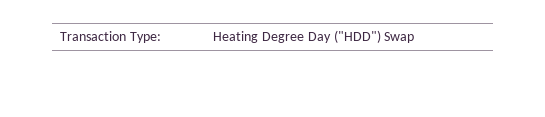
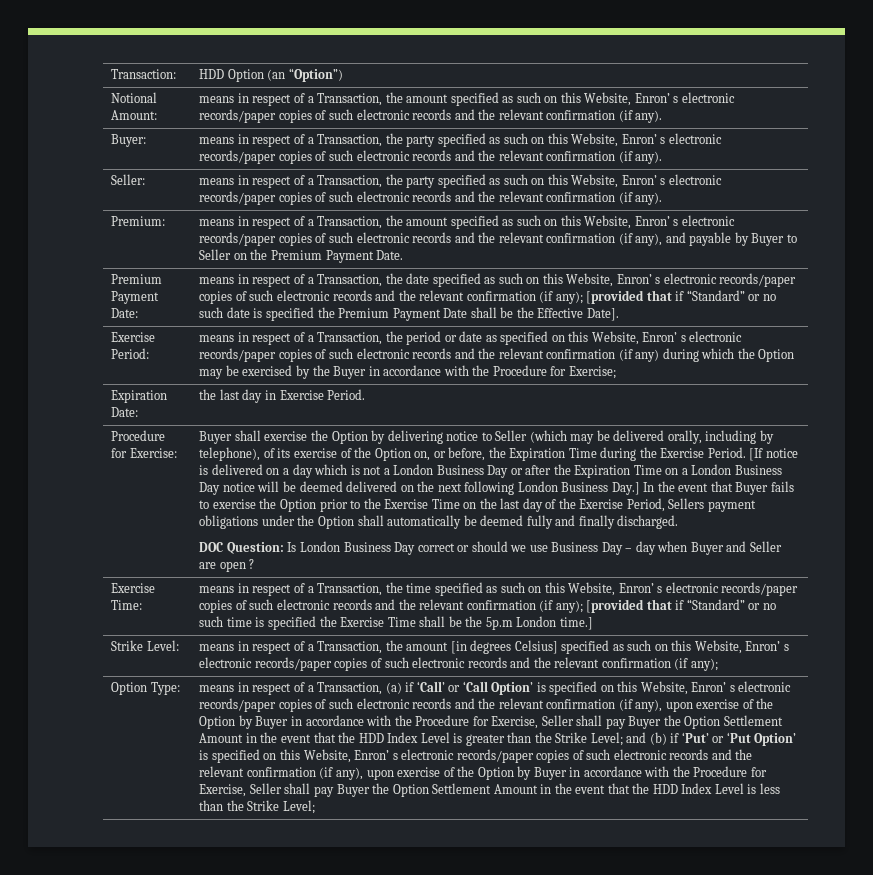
- Transaction Type: | Heating Degree Day ("HDD") Swap
+ Transaction: | HDD Option (an “Option”)
+ Notional Amount: | means in respect of a Transaction, the amount specified as such on this Website, Enron’ s electronic records/paper copies of such electronic records and the relevant confirmation (if any).
+ Buyer: | means in respect of a Transaction, the party specified as such on this Website, Enron’ s electronic records/paper copies of such electronic records and the relevant confirmation (if any).
+ Seller: | means in respect of a Transaction, the party specified as such on this Website, Enron’ s electronic records/paper copies of such electronic records and the relevant confirmation (if any).
+ Premium: | means in respect of a Transaction, the amount specified as such on this Website, Enron’ s electronic records/paper copies of such electronic records and the relevant confirmation (if any), and payable by Buyer to Seller on the Premium Payment Date.
+ Premium Payment Date: | means in respect of a Transaction, the date specified as such on this Website, Enron’ s electronic records/paper copies of such electronic records and the relevant confirmation (if any); [provided that if “Standard” or no such date is specified the Premium Payment Date shall be the Effective Date].
+ Exercise Period: | means in respect of a Transaction, the period or date as specified on this Website, Enron’ s electronic records/paper copies of such electronic records and the relevant confirmation (if any) during which the Option may be exercised by the Buyer in accordance with the Procedure for Exercise;
+ Expiration Date: | the last day in Exercise Period.
+ Procedure for Exercise: | Buyer shall exercise the Option by delivering notice to Seller (which may be delivered orally, including by telephone), of its exercise of the Option on, or before, the Expiration Time during the Exercise Period. [If notice is delivered on a day which is not a London Business Day or after the Expiration Time on a London Business Day notice will be deemed delivered on the next following London Business Day.] In the event that Buyer fails to exercise the Option prior to the Exercise Time on the last day of the Exercise Period, Sellers payment obligations under the Option shall automatically be deemed fully and finally discharged.
+ DOC Question: Is London Business Day correct or should we use Business Day – day when Buyer and Seller are open ?
+ Exercise Time: | means in respect of a Transaction, the time specified as such on this Website, Enron’ s electronic records/paper copies of such electronic records and the relevant confirmation (if any); [provided that if “Standard” or no such time is specified the Exercise Time shall be the 5p.m London time.]
+ Strike Level: | means in respect of a Transaction, the amount [in degrees Celsius] specified as such on this Website, Enron’ s electronic records/paper copies of such electronic records and the relevant confirmation (if any);
+ Option Type: | means in respect of a Transaction, (a) if ‘Call’ or ‘Call Option’ is specified on this Website, Enron’ s electronic records/paper copies of such electronic records and the relevant confirmation (if any), upon exercise of the Option by Buyer in accordance with the Procedure for Exercise, Seller shall pay Buyer the Option Settlement Amount in the event that the HDD Index Level is greater than the Strike Level; and (b) if ‘Put’ or ‘Put Option’ is specified on this Website, Enron’ s electronic records/paper copies of such electronic records and the relevant confirmation (if any), upon exercise of the Option by Buyer in accordance with the Procedure for Exercise, Seller shall pay Buyer the Option Settlement Amount in the event that the HDD Index Level is less than the Strike Level;

